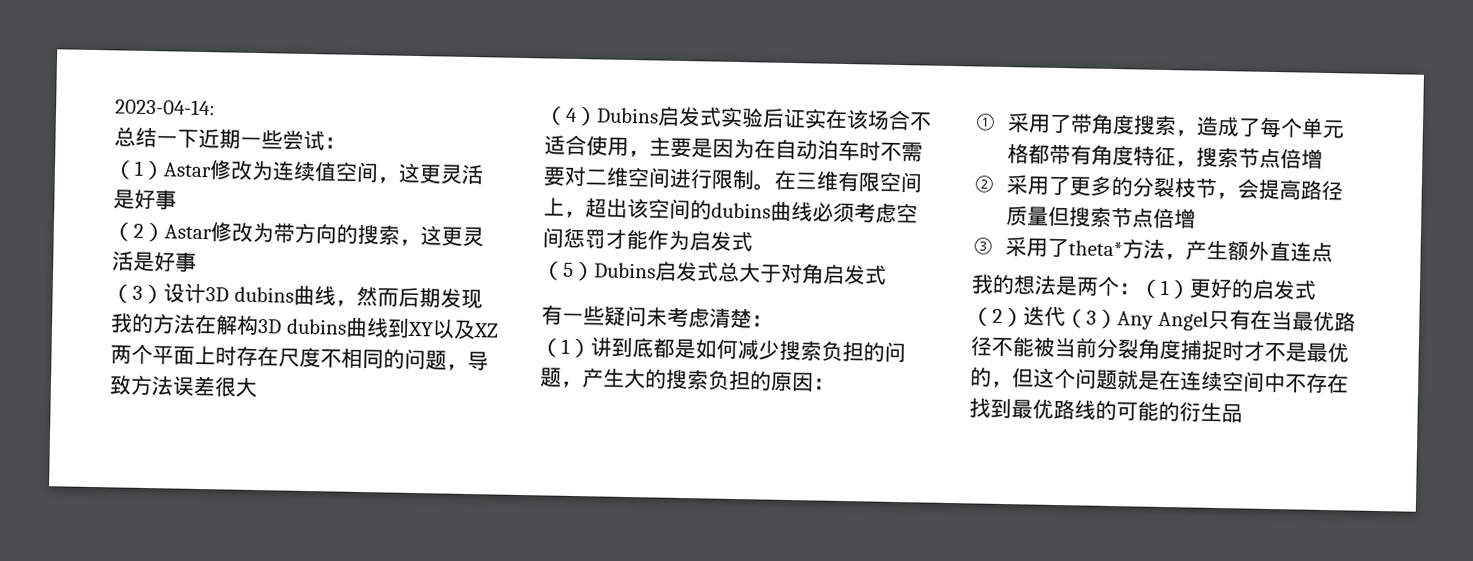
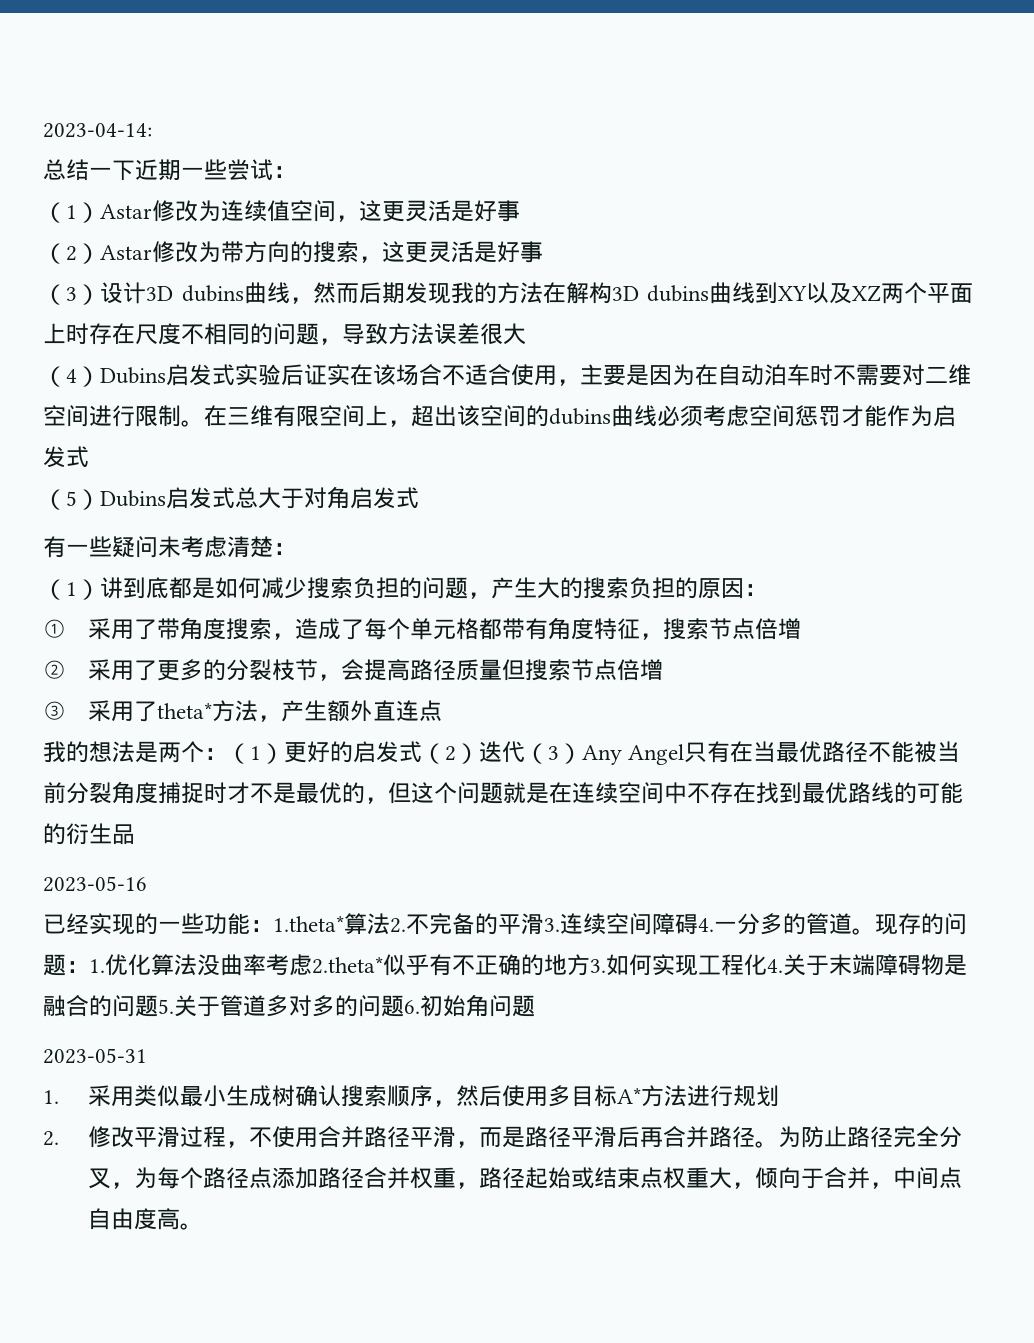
+ 2023-05-16
+ 已经实现的一些功能：1.theta*算法2.不完备的平滑3.连续空间障碍4.一分多的管道。现存的问题：1.优化算法没曲率考虑2.theta*似乎有不正确的地方3.如何实现工程化4.关于末端障碍物是融合的问题5.关于管道多对多的问题6.初始角问题
+ 2023-05-31
+ 1.采用类似最小生成树确认搜索顺序，然后使用多目标A*方法进行规划
+ 2.修改平滑过程，不使用合并路径平滑，而是路径平滑后再合并路径。为防止路径完全分叉，为每个路径点添加路径合并权重，路径起始或结束点权重大，倾向于合并，中间点自由度高。

